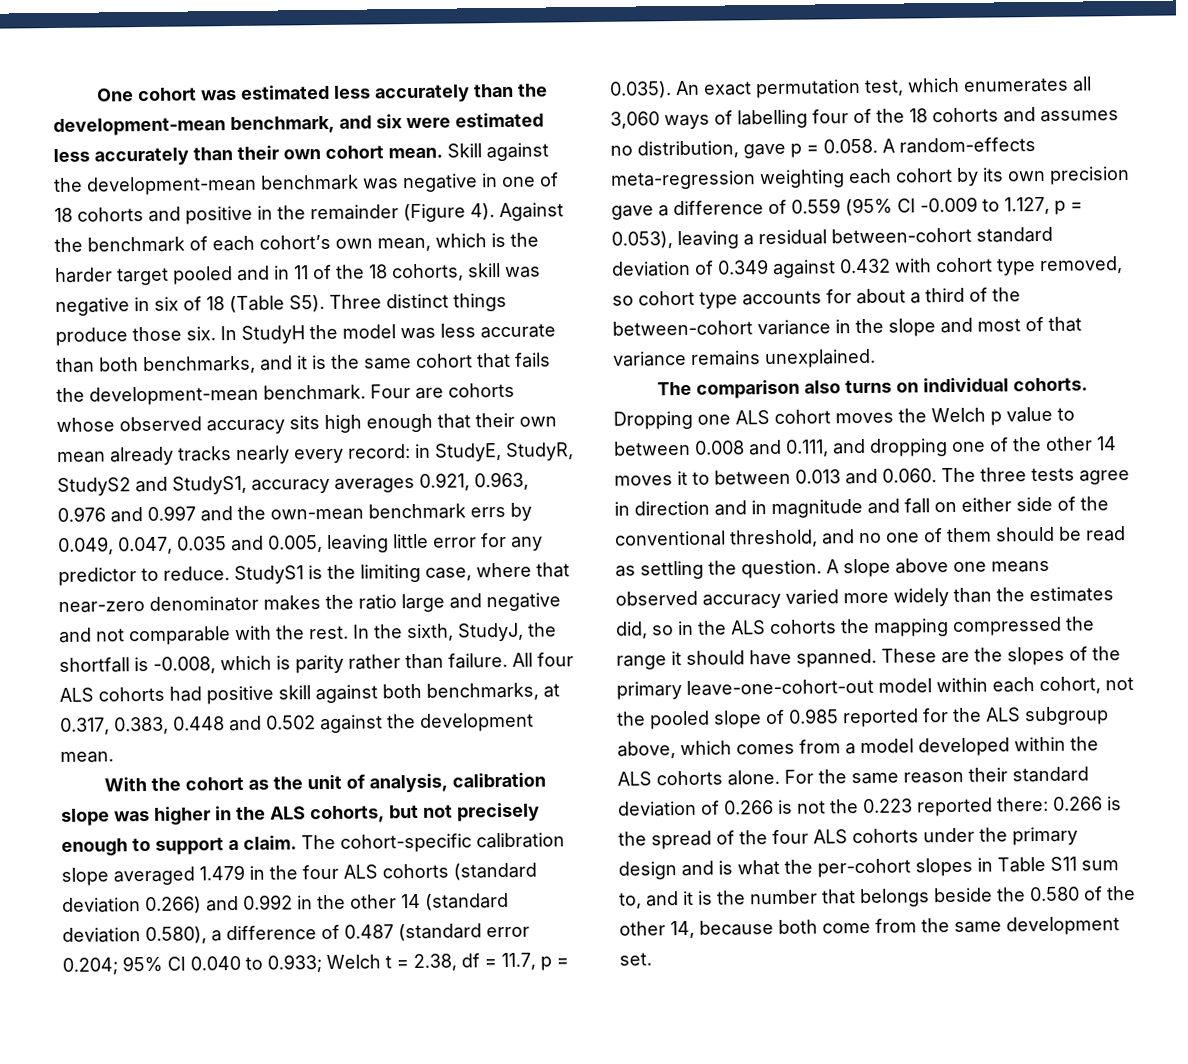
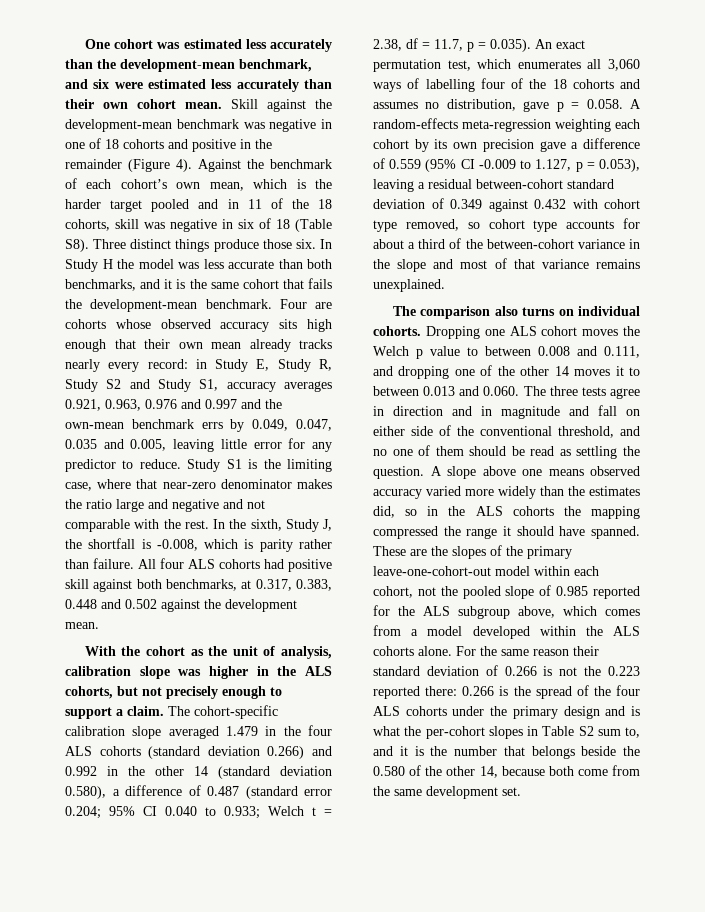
- Against the benchmark of each cohort’s own mean, which is the harder target pooled and in 11 of the 18 cohorts, skill was negative in six of 18 (Table S5). Three distinct things produce those six.
+ Against the benchmark of each cohort’s own mean, which is the harder target pooled and in 11 of the 18 cohorts, skill was negative in six of 18 (Table S8). Three distinct things produce those six.
- In StudyH the model was less accurate than both benchmarks, and it is the same cohort that fails the development-mean benchmark.
+ In Study H the model was less accurate than both benchmarks, and it is the same cohort that fails the development-mean benchmark.
- Four are cohorts whose observed accuracy sits high enough that their own mean already tracks nearly every record: in StudyE, StudyR, StudyS2 and StudyS1, accuracy averages 0.921, 0.963, 0.976 and 0.997 and the own-mean benchmark errs by 0.049, 0.047, 0.035 and 0.005, leaving little error for any predictor to reduce.
+ Four are cohorts whose observed accuracy sits high enough that their own mean already tracks nearly every record: in Study E, Study R, Study S2 and Study S1, accuracy averages 0.921, 0.963, 0.976 and 0.997 and the own-mean benchmark errs by 0.049, 0.047, 0.035 and 0.005, leaving little error for any predictor to reduce.
- StudyS1 is the limiting case, where that near-zero denominator makes the ratio large and negative and not comparable with the rest.
+ Study S1 is the limiting case, where that near-zero denominator makes the ratio large and negative and not comparable with the rest.
- In the sixth, StudyJ, the shortfall is -0.008, which is parity rather than failure.
+ In the sixth, Study J, the shortfall is -0.008, which is parity rather than failure.
- For the same reason their standard deviation of 0.266 is not the 0.223 reported there: 0.266 is the spread of the four ALS cohorts under the primary design and is what the per-cohort slopes in Table S11 sum to, and it is the number that belongs beside the 0.580 of the other 14, because both come from the same development set.
+ For the same reason their standard deviation of 0.266 is not the 0.223 reported there: 0.266 is the spread of the four ALS cohorts under the primary design and is what the per-cohort slopes in Table S2 sum to, and it is the number that belongs beside the 0.580 of the other 14, because both come from the same development set.

